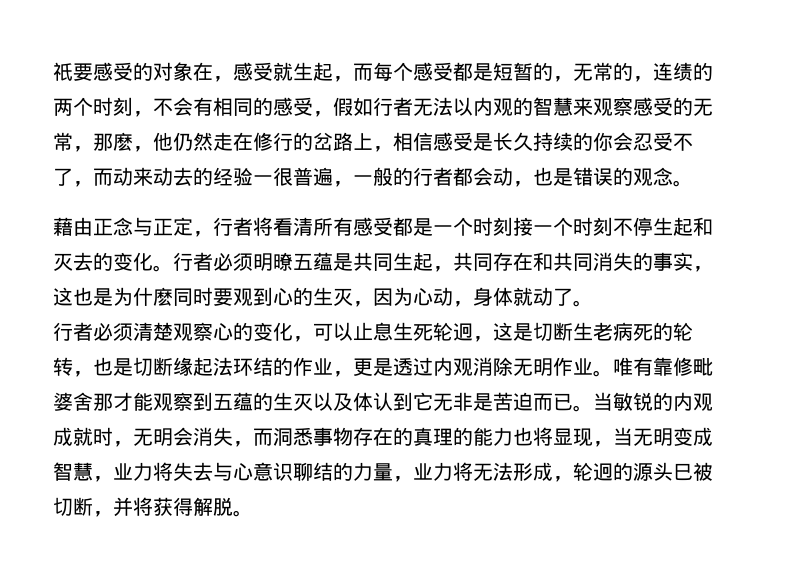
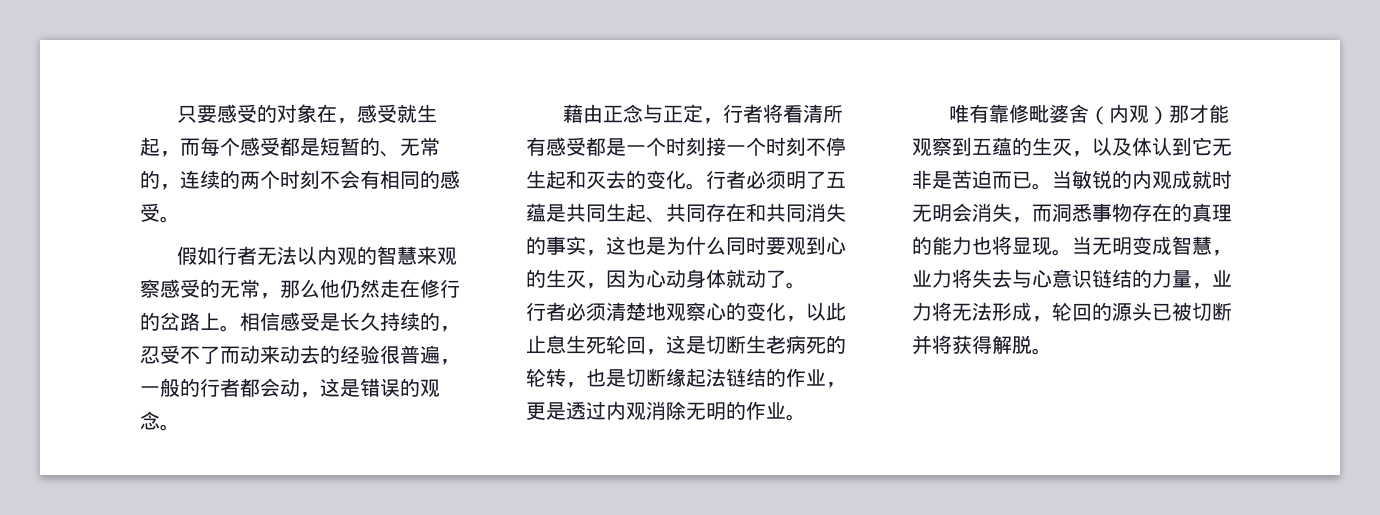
- 祇要感受的对象在，感受就生起，而每个感受都是短暂的，无常的，连绩的两个时刻，不会有相同的感受，假如行者无法以内观的智慧来观察感受的无常，那麽，他仍然走在修行的岔路上，相信感受是长久持续的你会忍受不了，而动来动去的经验一很普遍，一般的行者都会动，也是错误的观念。
+ 只要感受的对象在，感受就生起，而每个感受都是短暂的、无常的，连续的两个时刻不会有相同的感受。
+ 假如行者无法以内观的智慧来观察感受的无常，那么他仍然走在修行的岔路上。相信感受是长久持续的，忍受不了而动来动去的经验很普遍，一般的行者都会动，这是错误的观念。
- 行者必须明暸五蕴是共同生起，共同存在和共同消失的事实，这也是为什麽同时要观到心的生灭，因为心动，身体就动了。
+ 行者必须明了五蕴是共同生起、共同存在和共同消失的事实，这也是为什么同时要观到心的生灭，因为心动身体就动了。
- 行者必须清楚观察心的变化，可以止息生死轮迥，这是切断生老病死的轮转，也是切断缘起法环结的作业，更是透过内观消除无明作业。唯有靠修毗婆舍那才能观察到五蕴的生灭以及体认到它无非是苦迫而已。
+ 行者必须清楚地观察心的变化，以此止息生死轮回，这是切断生老病死的轮转，也是切断缘起法链结的作业，更是透过内观消除无明的作业。
+ 唯有靠修毗婆舍（内观）那才能观察到五蕴的生灭，以及体认到它无非是苦迫而已。
- 当敏锐的内观成就时，无明会消失，而洞悉事物存在的真理的能力也将显现，当无明变成智慧，业力将失去与心意识聊结的力量，业力将无法形成，轮迥的源头巳被切断，并将获得解脱。
+ 当敏锐的内观成就时无明会消失，而洞悉事物存在的真理的能力也将显现。当无明变成智慧，业力将失去与心意识链结的力量，业力将无法形成，轮回的源头已被切断并将获得解脱。

